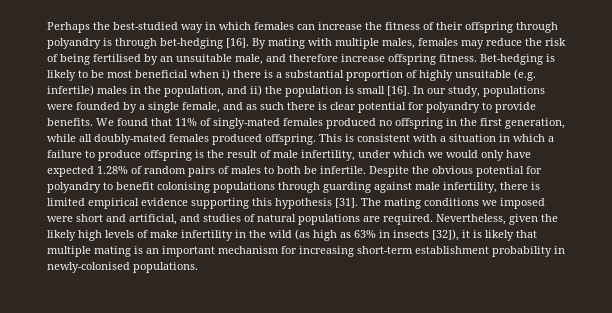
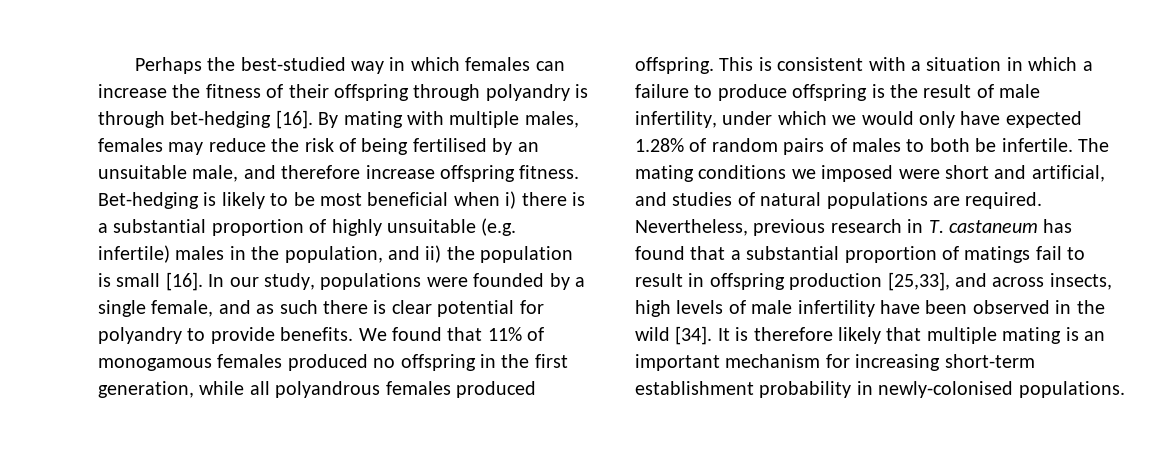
- We found that 11% of singly-mated females produced no offspring in the first generation, while all doubly-mated females produced offspring.
+ We found that 11% of monogamous females produced no offspring in the first generation, while all polyandrous females produced offspring.
- Despite the obvious potential for polyandry to benefit colonising populations through guarding against male infertility, there is limited empirical evidence supporting this hypothesis [31].
- Nevertheless, given the likely high levels of make infertility in the wild (as high as 63% in insects [32]), it is likely that multiple mating is an important mechanism for increasing short-term establishment probability in newly-colonised populations.
+ Nevertheless, previous research in T. castaneum has found that a substantial proportion of matings fail to result in offspring production [25,33], and across insects, high levels of male infertility have been observed in the wild [34]. It is therefore likely that multiple mating is an important mechanism for increasing short-term establishment probability in newly-colonised populations.

